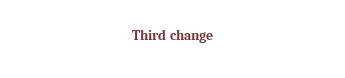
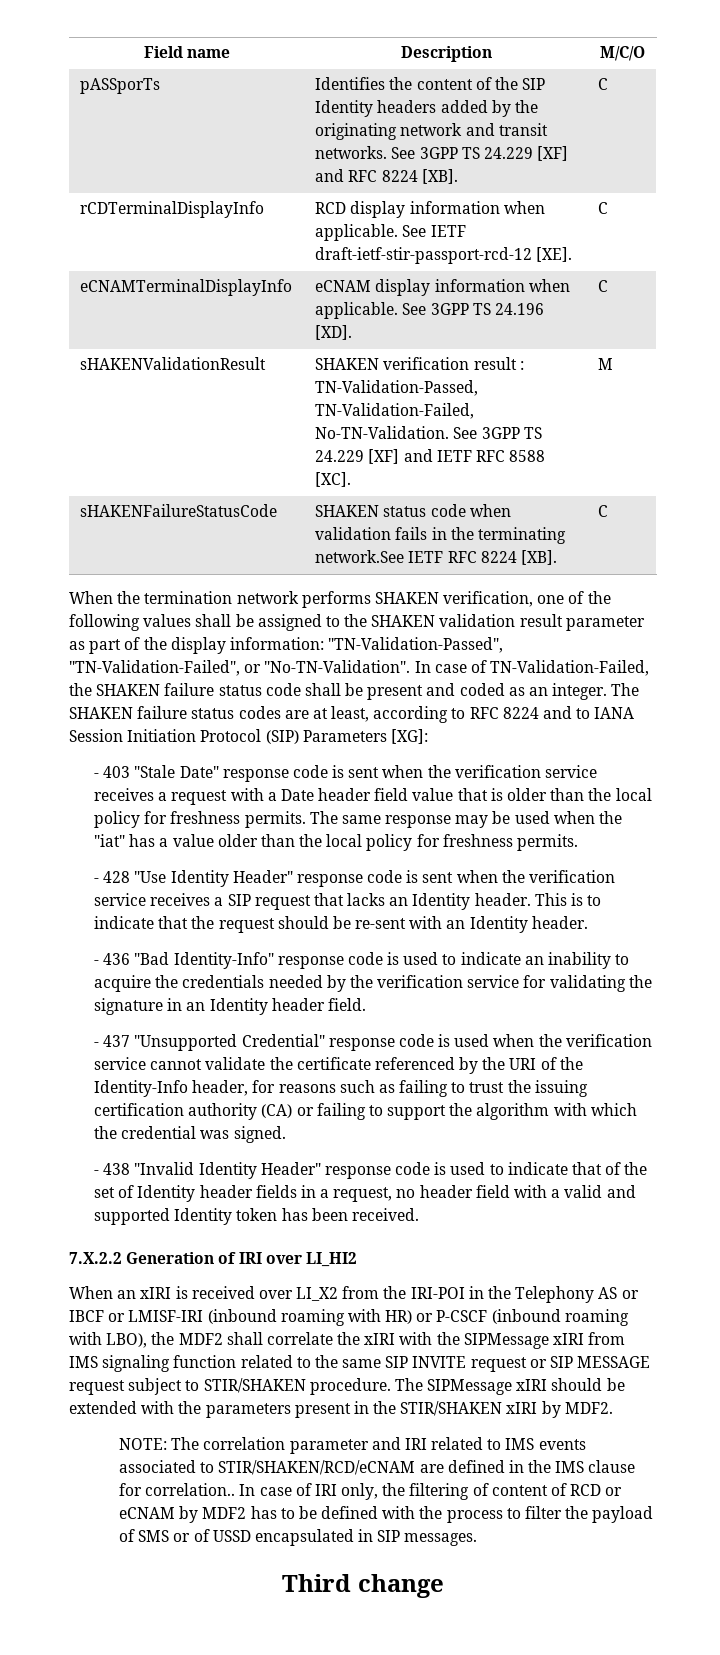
+ Field name | Description | M/C/O
+ pASSporTs | Identifies the content of the SIP Identity headers added by the originating network and transit networks. See 3GPP TS 24.229 [XF] and RFC 8224 [XB]. | C
+ rCDTerminalDisplayInfo | RCD display information when applicable. See IETF draft-ietf-stir-passport-rcd-12 [XE]. | C
+ eCNAMTerminalDisplayInfo | eCNAM display information when applicable. See 3GPP TS 24.196 [XD]. | C
+ sHAKENValidationResult | SHAKEN verification result : TN-Validation-Passed, TN-Validation-Failed, No-TN-Validation. See 3GPP TS 24.229 [XF] and IETF RFC 8588 [XC]. | M
+ sHAKENFailureStatusCode | SHAKEN status code when validation fails in the terminating network.See IETF RFC 8224 [XB]. | C
+ When the termination network performs SHAKEN verification, one of the following values shall be assigned to the SHAKEN validation result parameter as part of the display information: "TN-Validation-Passed", "TN-Validation-Failed", or "No-TN-Validation". In case of TN-Validation-Failed, the SHAKEN failure status code shall be present and coded as an integer. The SHAKEN failure status codes are at least, according to RFC 8224 and to IANA Session Initiation Protocol (SIP) Parameters [XG]:
+ - 403 "Stale Date" response code is sent when the verification service receives a request with a Date header field value that is older than the local policy for freshness permits. The same response may be used when the "iat" has a value older than the local policy for freshness permits.
+ - 428 "Use Identity Header" response code is sent when the verification service receives a SIP request that lacks an Identity header. This is to indicate that the request should be re-sent with an Identity header.
+ - 436 "Bad Identity-Info" response code is used to indicate an inability to acquire the credentials needed by the verification service for validating the signature in an Identity header field.
+ - 437 "Unsupported Credential" response code is used when the verification service cannot validate the certificate referenced by the URI of the Identity-Info header, for reasons such as failing to trust the issuing certification authority (CA) or failing to support the algorithm with which the credential was signed.
+ - 438 "Invalid Identity Header" response code is used to indicate that of the set of Identity header fields in a request, no header field with a valid and supported Identity token has been received.
+ 7.X.2.2 Generation of IRI over LI_HI2
+ When an xIRI is received over LI_X2 from the IRI-POI in the Telephony AS or IBCF or LMISF-IRI (inbound roaming with HR) or P-CSCF (inbound roaming with LBO), the MDF2 shall correlate the xIRI with the SIPMessage xIRI from IMS signaling function related to the same SIP INVITE request or SIP MESSAGE request subject to STIR/SHAKEN procedure. The SIPMessage xIRI should be extended with the parameters present in the STIR/SHAKEN xIRI by MDF2.
+ NOTE: The correlation parameter and IRI related to IMS events associated to STIR/SHAKEN/RCD/eCNAM are defined in the IMS clause for correlation.. In case of IRI only, the filtering of content of RCD or eCNAM by MDF2 has to be defined with the process to filter the payload of SMS or of USSD encapsulated in SIP messages.

